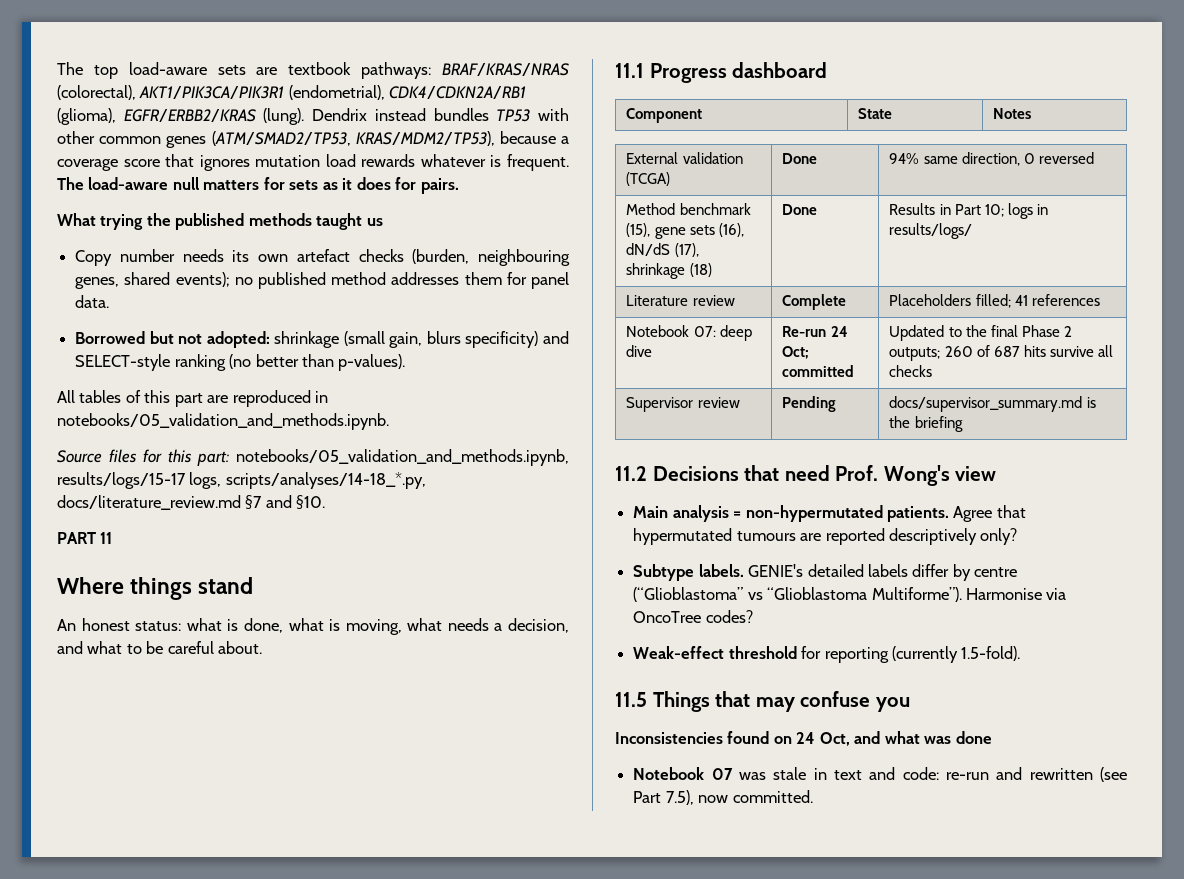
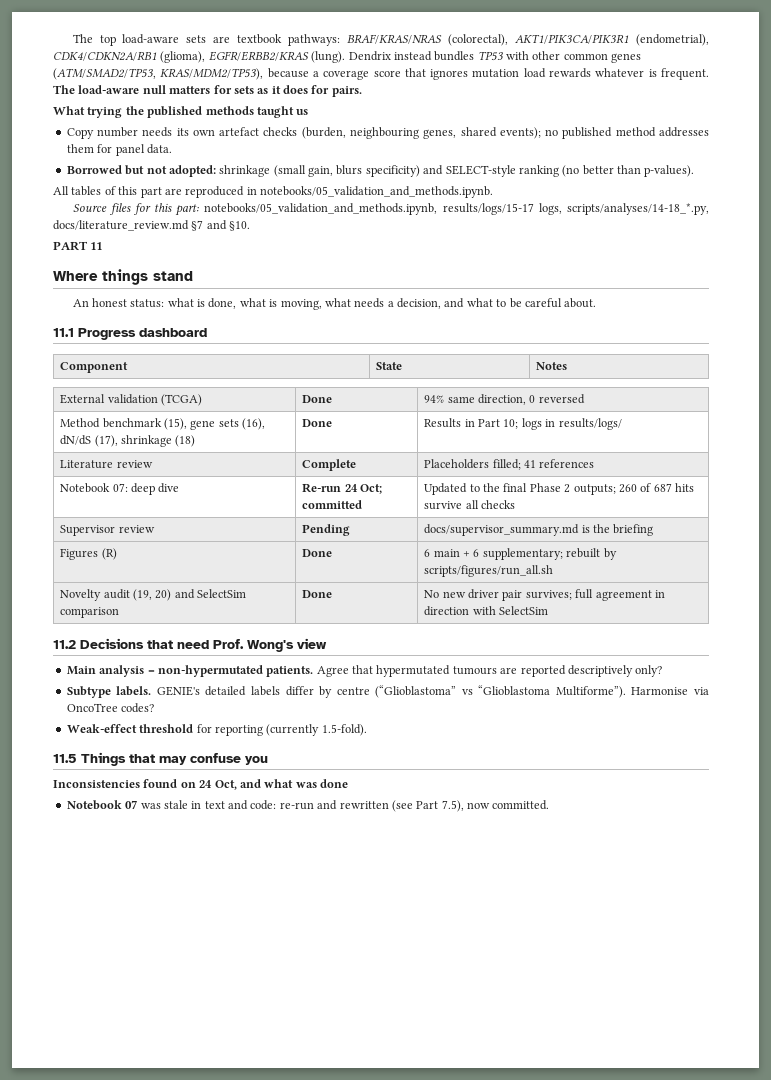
+ Figures (R) | Done | 6 main + 6 supplementary; rebuilt by scripts/figures/run_all.sh
+ Novelty audit (19, 20) and SelectSim comparison | Done | No new driver pair survives; full agreement in direction with SelectSim

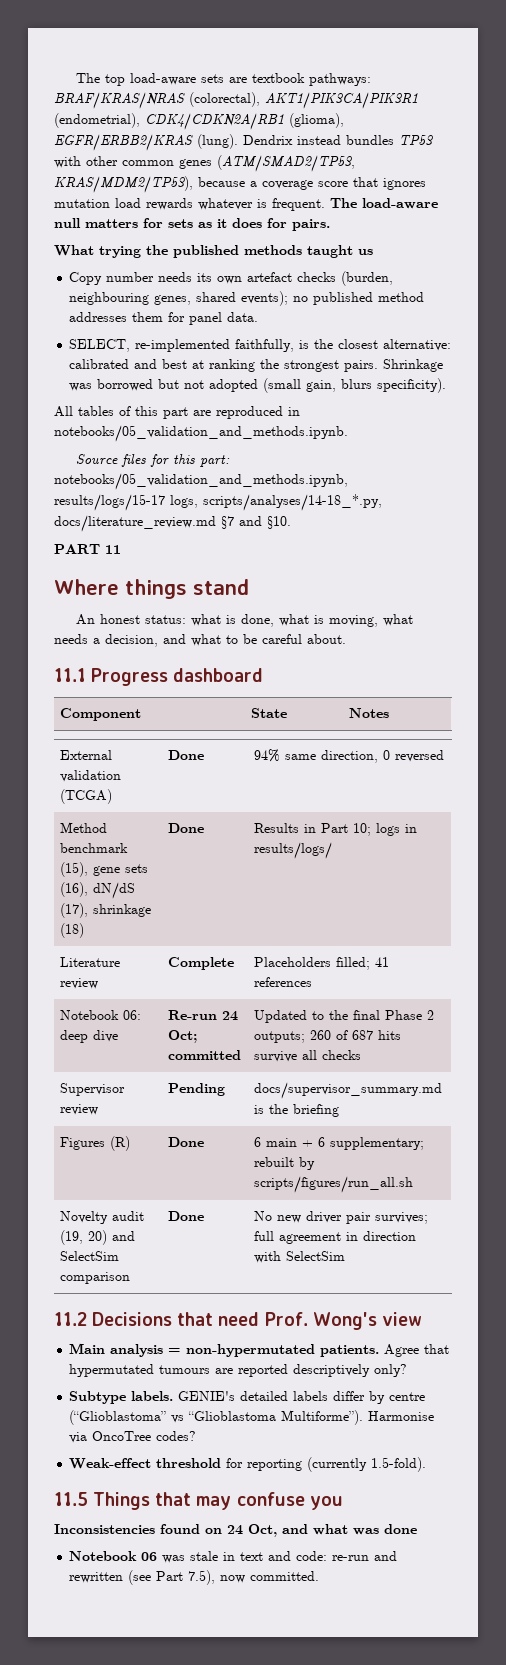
- Borrowed but not adopted: shrinkage (small gain, blurs specificity) and SELECT-style ranking (no better than p-values).
+ SELECT, re-implemented faithfully, is the closest alternative: calibrated and best at ranking the strongest pairs. Shrinkage was borrowed but not adopted (small gain, blurs specificity).
- Notebook 07: deep dive | Re-run 24 Oct; committed | Updated to the final Phase 2 outputs; 260 of 687 hits survive all checks
+ Notebook 06: deep dive | Re-run 24 Oct; committed | Updated to the final Phase 2 outputs; 260 of 687 hits survive all checks
- Notebook 07 was stale in text and code: re-run and rewritten (see Part 7.5), now committed.
+ Notebook 06 was stale in text and code: re-run and rewritten (see Part 7.5), now committed.

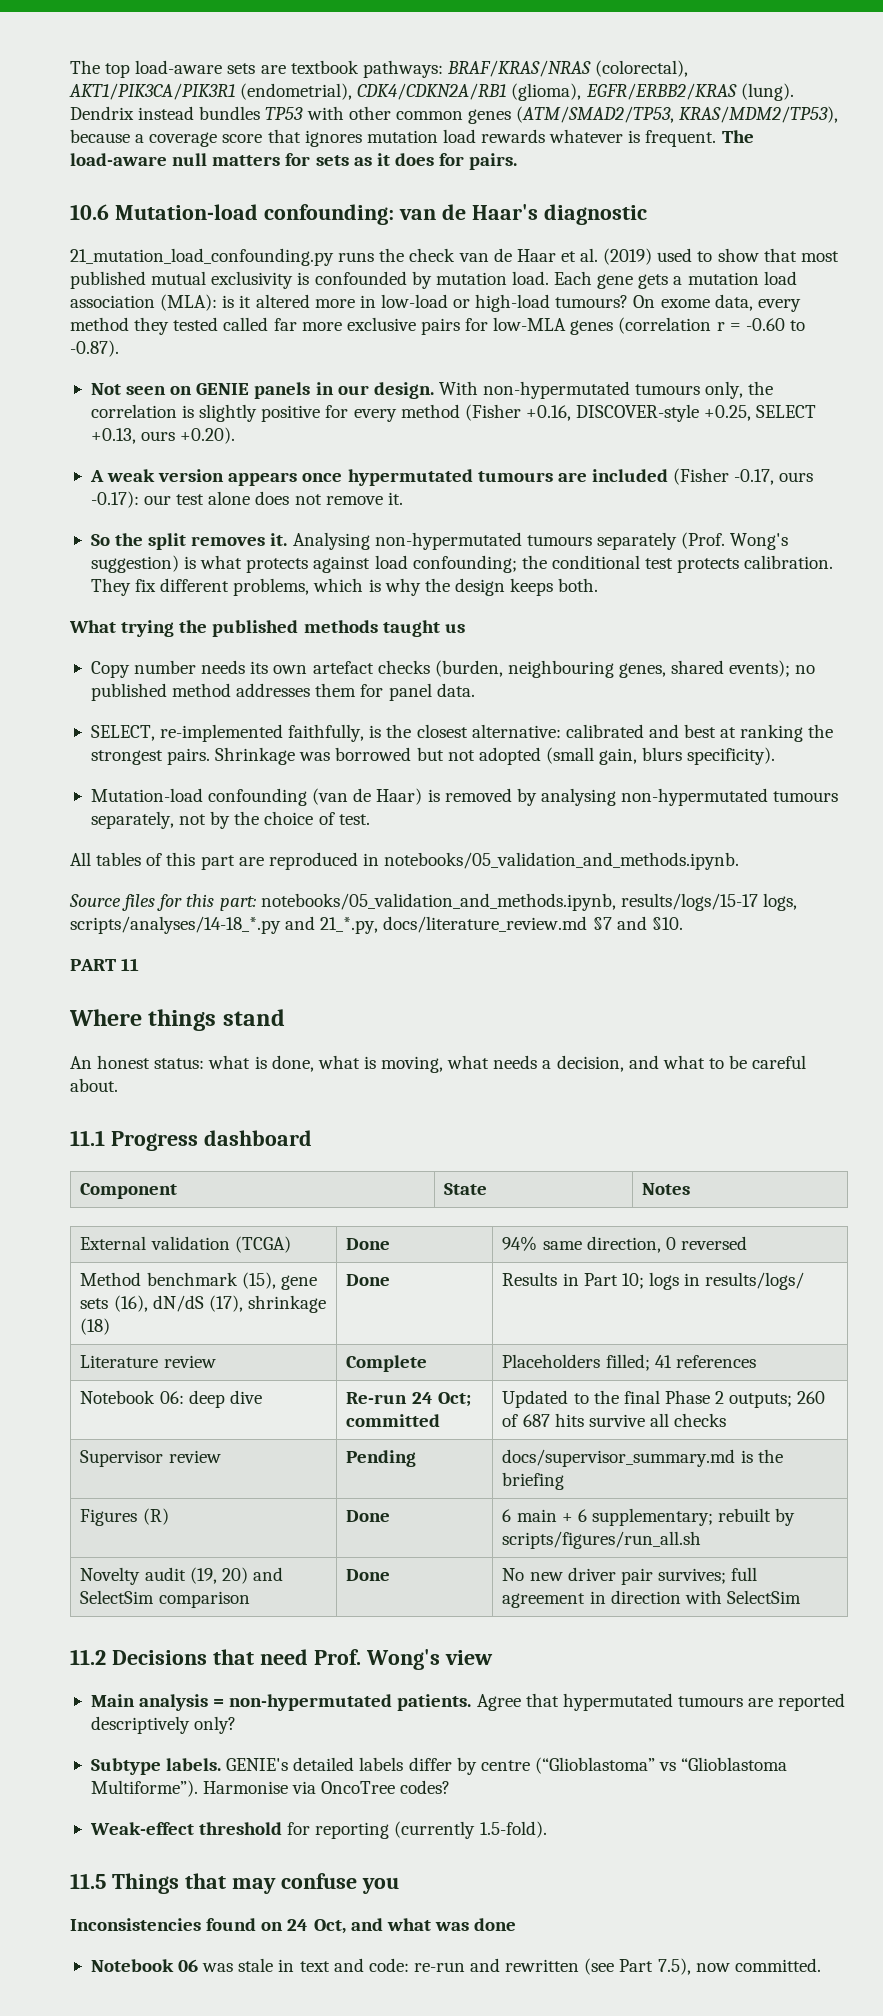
+ 10.6 Mutation-load confounding: van de Haar's diagnostic
+ 21_mutation_load_confounding.py runs the check van de Haar et al. (2019) used to show that most published mutual exclusivity is confounded by mutation load. Each gene gets a mutation load association (MLA): is it altered more in low-load or high-load tumours? On exome data, every method they tested called far more exclusive pairs for low-MLA genes (correlation r = -0.60 to -0.87).
+ Not seen on GENIE panels in our design. With non-hypermutated tumours only, the correlation is slightly positive for every method (Fisher +0.16, DISCOVER-style +0.25, SELECT +0.13, ours +0.20).
+ A weak version appears once hypermutated tumours are included (Fisher -0.17, ours -0.17): our test alone does not remove it.
+ So the split removes it. Analysing non-hypermutated tumours separately (Prof. Wong's suggestion) is what protects against load confounding; the conditional test protects calibration. They fix different problems, which is why the design keeps both.
+ Mutation-load confounding (van de Haar) is removed by analysing non-hypermutated tumours separately, not by the choice of test.
- Source files for this part: notebooks/05_validation_and_methods.ipynb, results/logs/15-17 logs, scripts/analyses/14-18_*.py, docs/literature_review.md §7 and §10.
+ Source files for this part: notebooks/05_validation_and_methods.ipynb, results/logs/15-17 logs, scripts/analyses/14-18_*.py and 21_*.py, docs/literature_review.md §7 and §10.

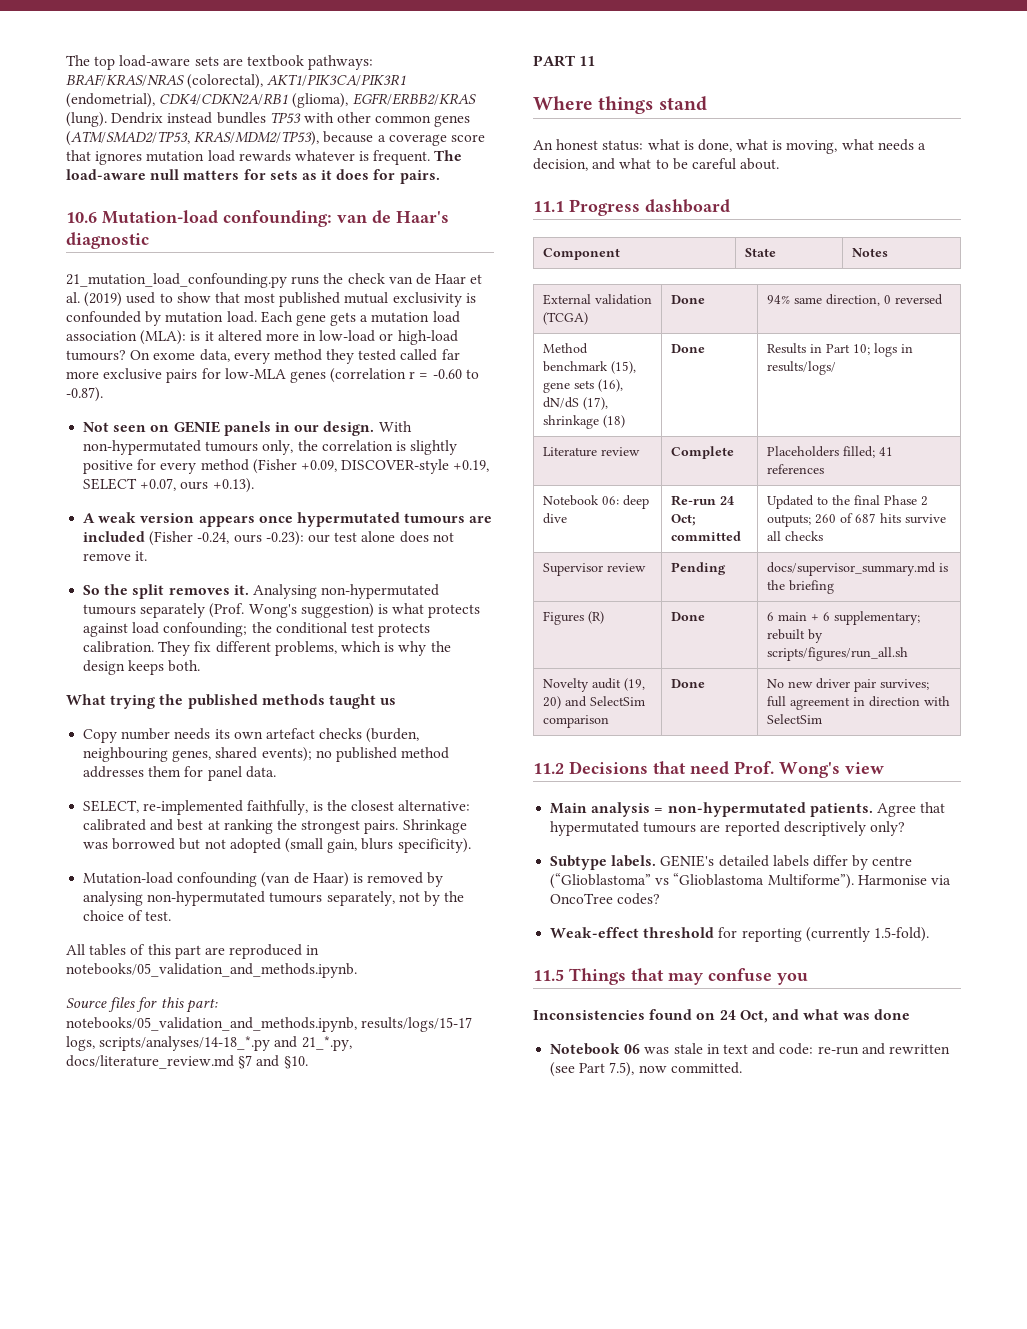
- With non-hypermutated tumours only, the correlation is slightly positive for every method (Fisher +0.16, DISCOVER-style +0.25, SELECT +0.13, ours +0.20).
+ With non-hypermutated tumours only, the correlation is slightly positive for every method (Fisher +0.09, DISCOVER-style +0.19, SELECT +0.07, ours +0.13).
- A weak version appears once hypermutated tumours are included (Fisher -0.17, ours -0.17): our test alone does not remove it.
+ A weak version appears once hypermutated tumours are included (Fisher -0.24, ours -0.23): our test alone does not remove it.

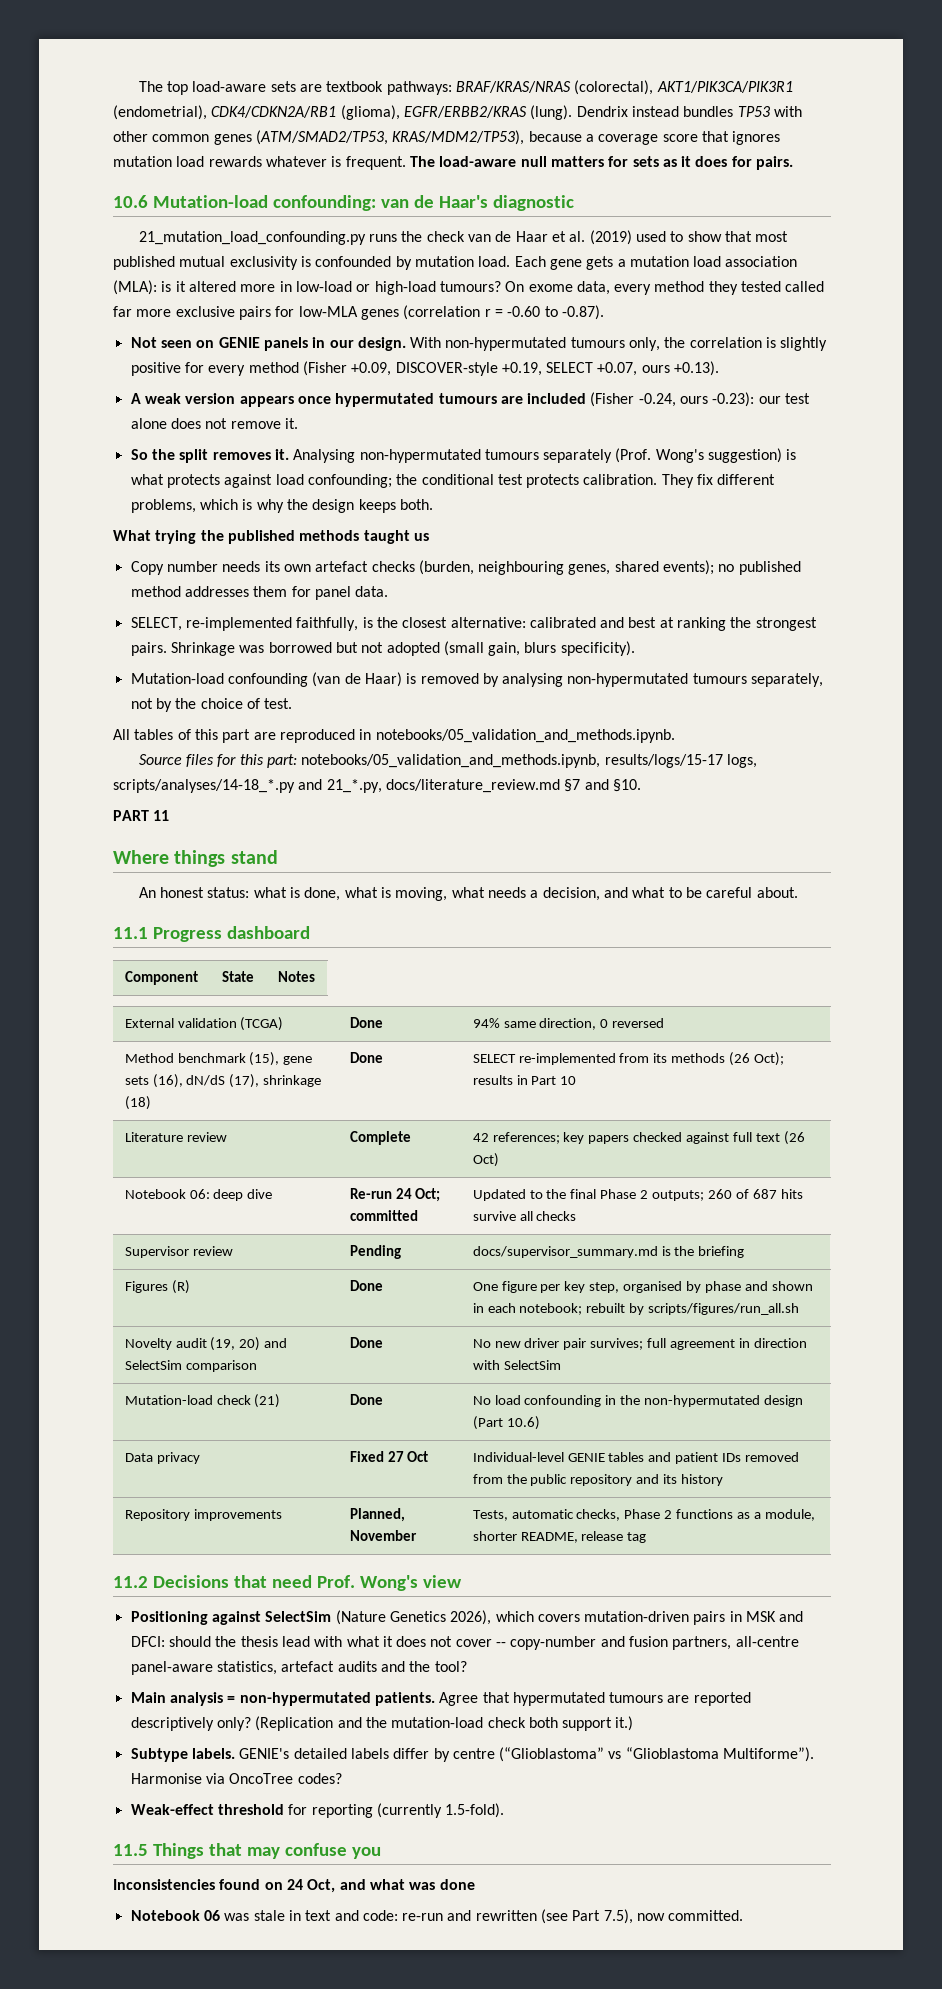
- Method benchmark (15), gene sets (16), dN/dS (17), shrinkage (18) | Done | Results in Part 10; logs in results/logs/
- Literature review | Complete | Placeholders filled; 41 references
+ Method benchmark (15), gene sets (16), dN/dS (17), shrinkage (18) | Done | SELECT re-implemented from its methods (26 Oct); results in Part 10
+ Literature review | Complete | 42 references; key papers checked against full text (26 Oct)
- Figures (R) | Done | 6 main + 6 supplementary; rebuilt by scripts/figures/run_all.sh
+ Figures (R) | Done | One figure per key step, organised by phase and shown in each notebook; rebuilt by scripts/figures/run_all.sh
+ Mutation-load check (21) | Done | No load confounding in the non-hypermutated design (Part 10.6)
+ Data privacy | Fixed 27 Oct | Individual-level GENIE tables and patient IDs removed from the public repository and its history
+ Repository improvements | Planned, November | Tests, automatic checks, Phase 2 functions as a module, shorter README, release tag
+ Positioning against SelectSim (Nature Genetics 2026), which covers mutation-driven pairs in MSK and DFCI: should the thesis lead with what it does not cover -- copy-number and fusion partners, all-centre panel-aware statistics, artefact audits and the tool?
+ (Replication and the mutation-load check both support it.)

